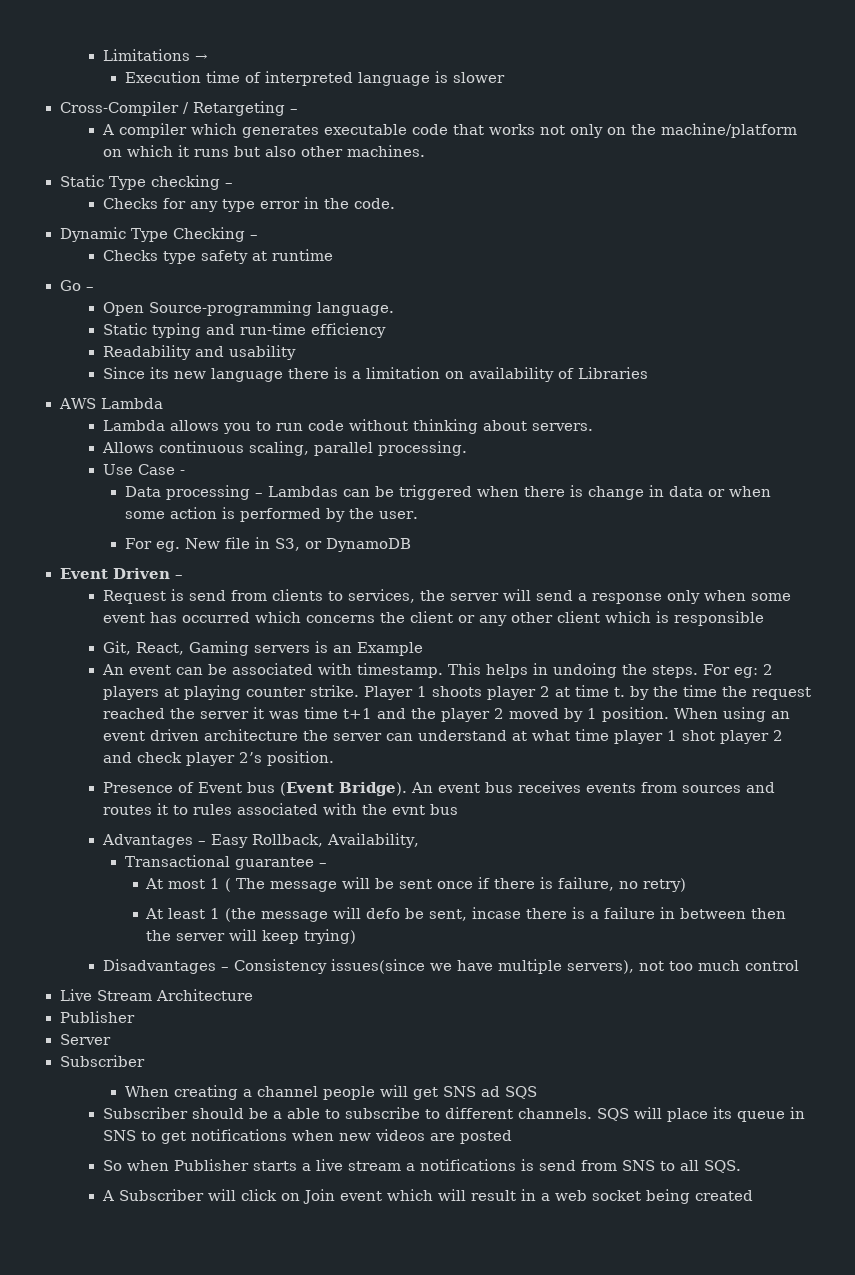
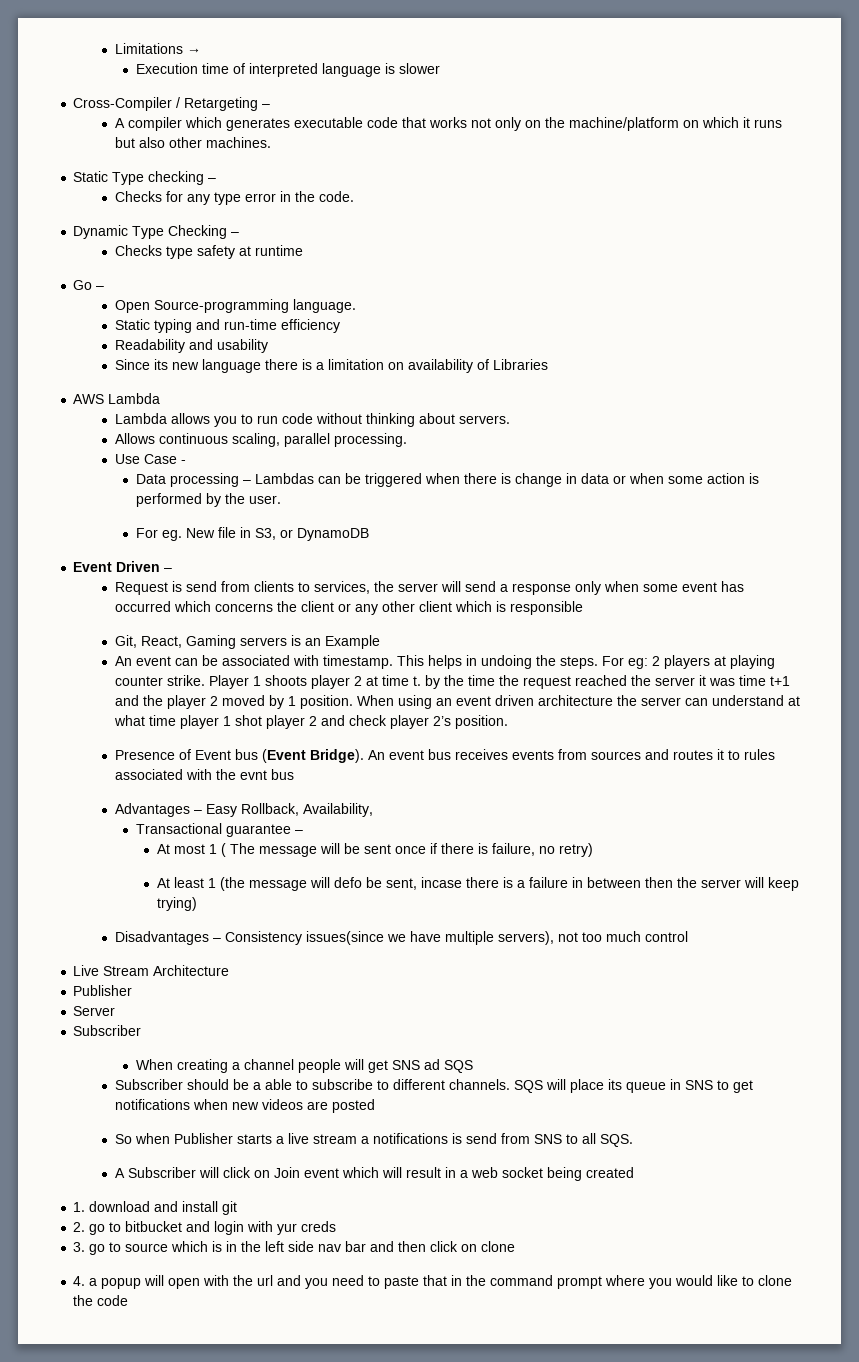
+ 1. download and install git
+ 2. go to bitbucket and login with yur creds
+ 3. go to source which is in the left side nav bar and then click on clone
+ 4. a popup will open with the url and you need to paste that in the command prompt where you would like to clone the code

